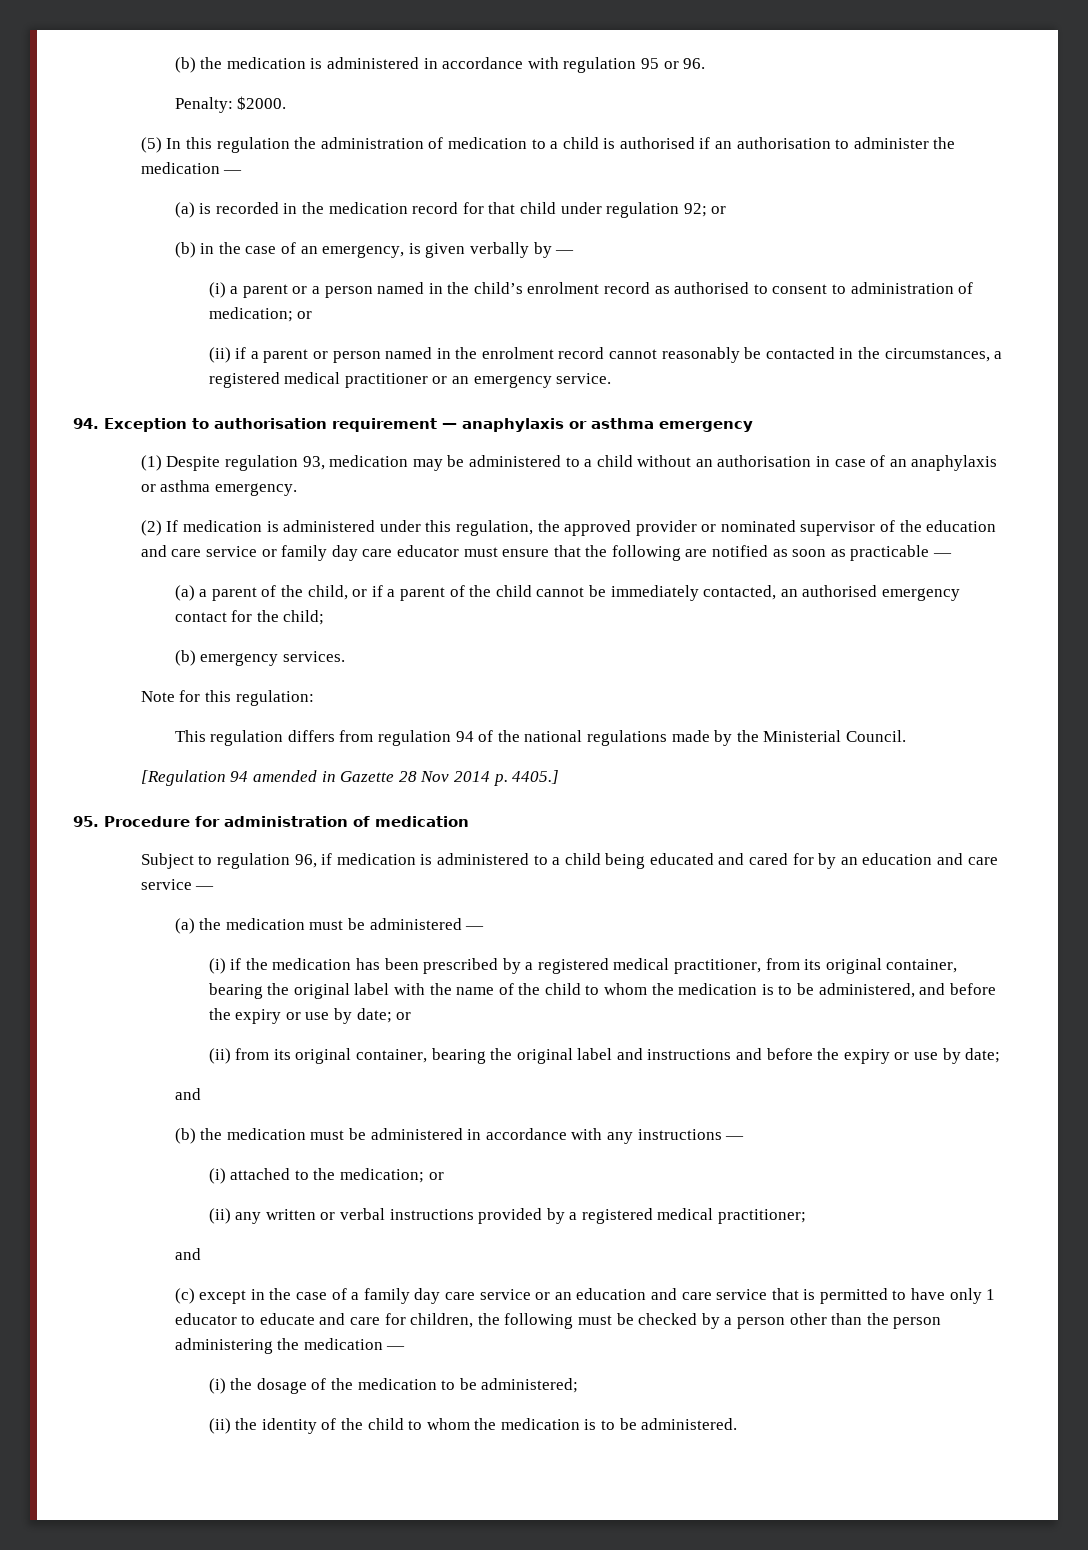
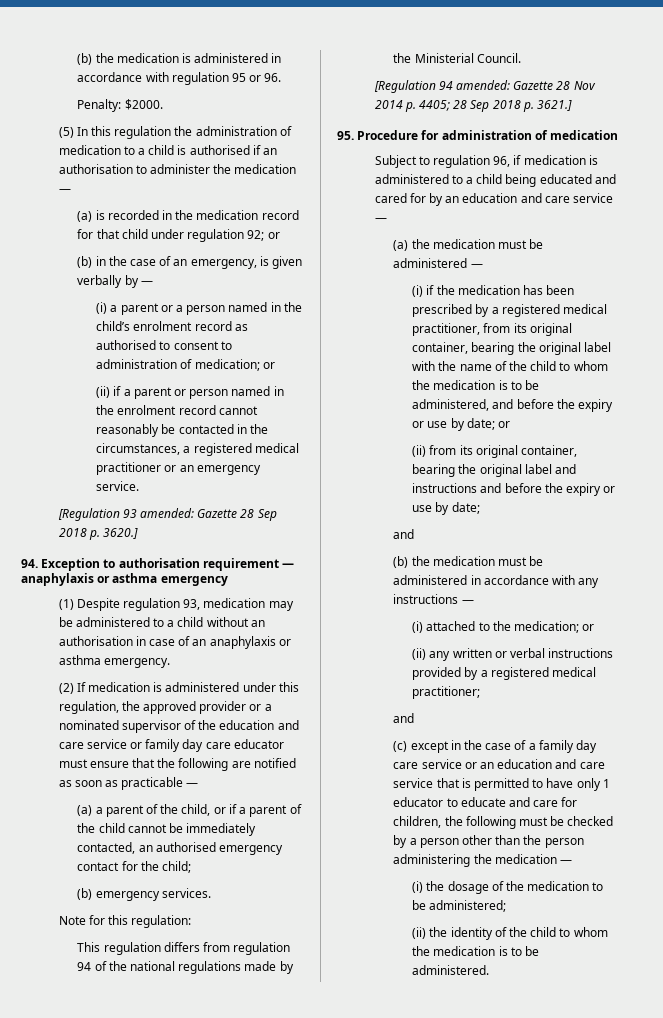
+ [Regulation 93 amended: Gazette 28 Sep 2018 p. 3620.]
- (2) If medication is administered under this regulation, the approved provider or nominated supervisor of the education and care service or family day care educator must ensure that the following are notified as soon as practicable —
+ (2) If medication is administered under this regulation, the approved provider or a nominated supervisor of the education and care service or family day care educator must ensure that the following are notified as soon as practicable —
- [Regulation 94 amended in Gazette 28 Nov 2014 p. 4405.]
+ [Regulation 94 amended: Gazette 28 Nov 2014 p. 4405; 28 Sep 2018 p. 3621.]

